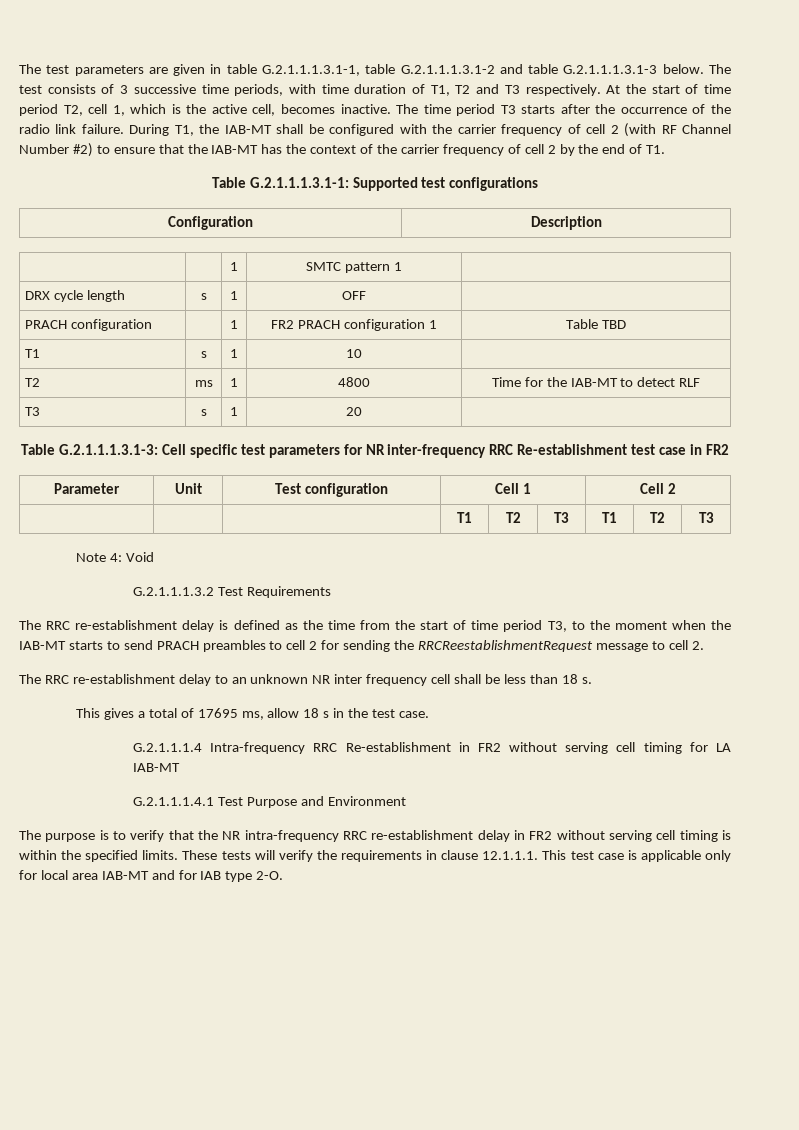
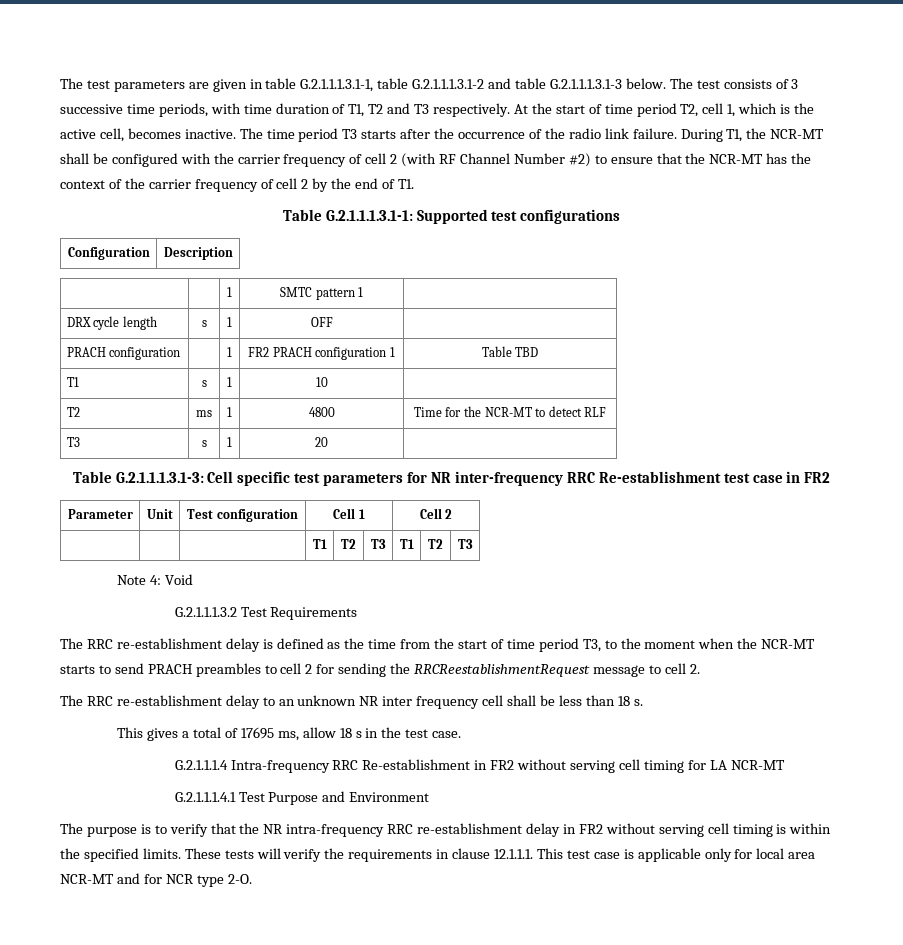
- During T1, the IAB-MT shall be configured with the carrier frequency of cell 2 (with RF Channel Number #2) to ensure that the IAB-MT has the context of the carrier frequency of cell 2 by the end of T1.
+ During T1, the NCR-MT shall be configured with the carrier frequency of cell 2 (with RF Channel Number #2) to ensure that the NCR-MT has the context of the carrier frequency of cell 2 by the end of T1.
- T2 | ms | 1 | 4800 | Time for the IAB-MT to detect RLF
+ T2 | ms | 1 | 4800 | Time for the NCR-MT to detect RLF
- The RRC re-establishment delay is defined as the time from the start of time period T3, to the moment when the IAB-MT starts to send PRACH preambles to cell 2 for sending the RRCReestablishmentRequest message to cell 2.
+ The RRC re-establishment delay is defined as the time from the start of time period T3, to the moment when the NCR-MT starts to send PRACH preambles to cell 2 for sending the RRCReestablishmentRequest message to cell 2.
- G.2.1.1.1.4 Intra-frequency RRC Re-establishment in FR2 without serving cell timing for LA IAB-MT
+ G.2.1.1.1.4 Intra-frequency RRC Re-establishment in FR2 without serving cell timing for LA NCR-MT
- These tests will verify the requirements in clause 12.1.1.1. This test case is applicable only for local area IAB-MT and for IAB type 2-O.
+ These tests will verify the requirements in clause 12.1.1.1. This test case is applicable only for local area NCR-MT and for NCR type 2-O.

